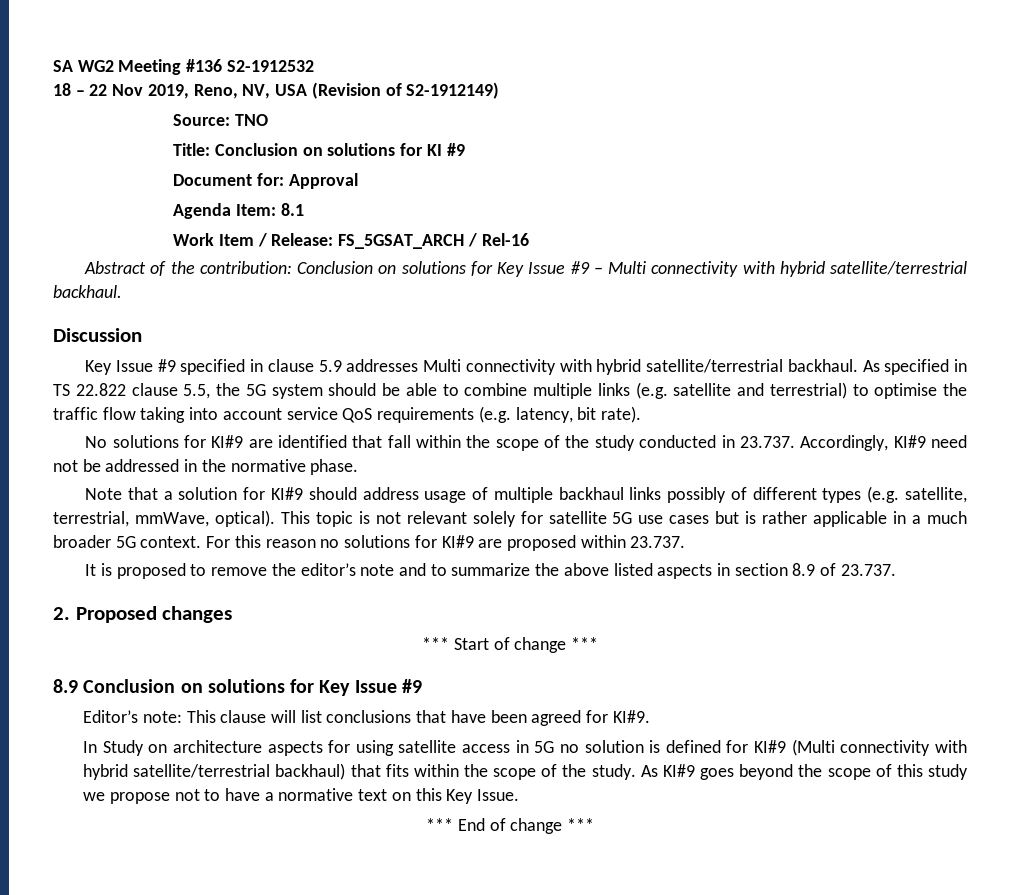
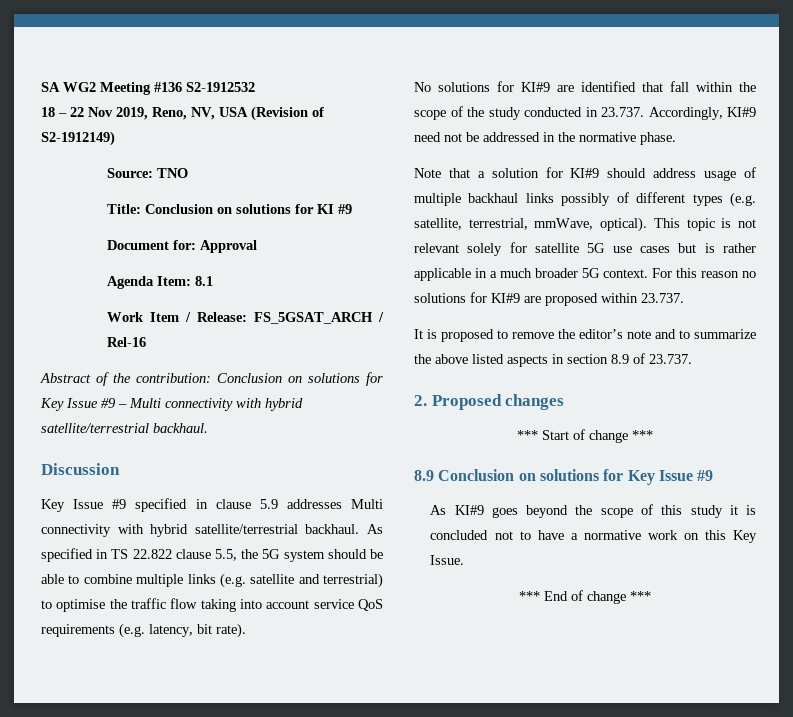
- Editor’s note: This clause will list conclusions that have been agreed for KI#9.
- In Study on architecture aspects for using satellite access in 5G no solution is defined for KI#9 (Multi connectivity with hybrid satellite/terrestrial backhaul) that fits within the scope of the study. As KI#9 goes beyond the scope of this study we propose not to have a normative text on this Key Issue.
+ As KI#9 goes beyond the scope of this study it is concluded not to have a normative work on this Key Issue.

